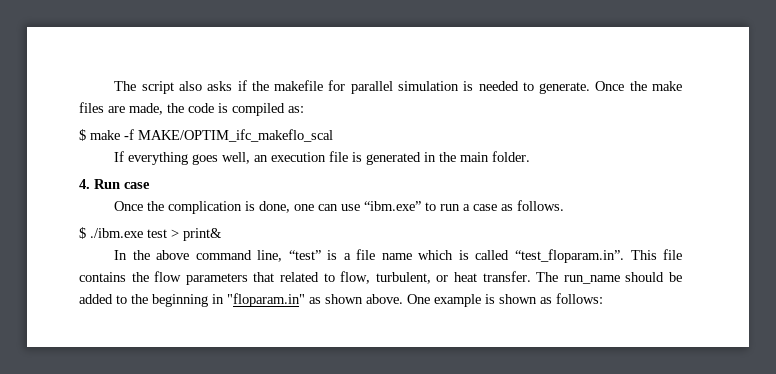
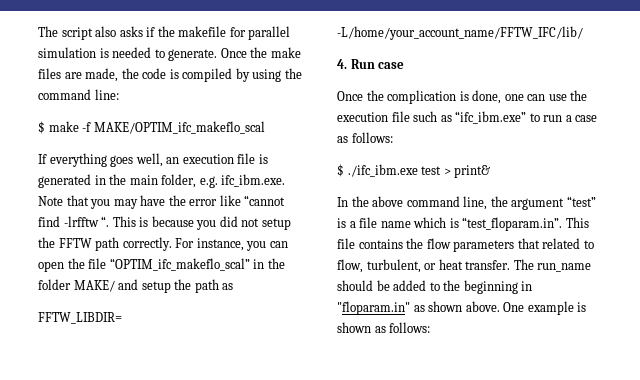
- Once the make files are made, the code is compiled as:
+ Once the make files are made, the code is compiled by using the command line:
- If everything goes well, an execution file is generated in the main folder.
+ If everything goes well, an execution file is generated in the main folder, e.g. ifc_ibm.exe. Note that you may have the error like “cannot find -lrfftw “. This is because you did not setup the FFTW path correctly. For instance, you can open the file “OPTIM_ifc_makeflo_scal” in the folder MAKE/ and setup the path as
+ FFTW_LIBDIR= -L/home/your_account_name/FFTW_IFC/lib/
- Once the complication is done, one can use “ibm.exe” to run a case as follows.
- $ ./ibm.exe test > print&
+ Once the complication is done, one can use the execution file such as “ifc_ibm.exe” to run a case as follows:
+ $ ./ifc_ibm.exe test > print&
- In the above command line, “test” is a file name which is called “test_floparam.in”. This file contains the flow parameters that related to flow, turbulent, or heat transfer.
+ In the above command line, the argument “test” is a file name which is “test_floparam.in”. This file contains the flow parameters that related to flow, turbulent, or heat transfer.

